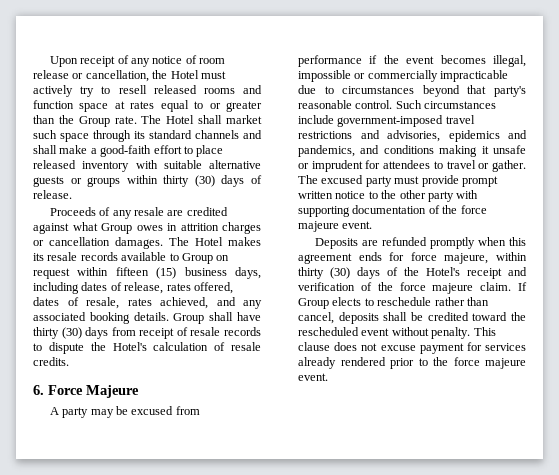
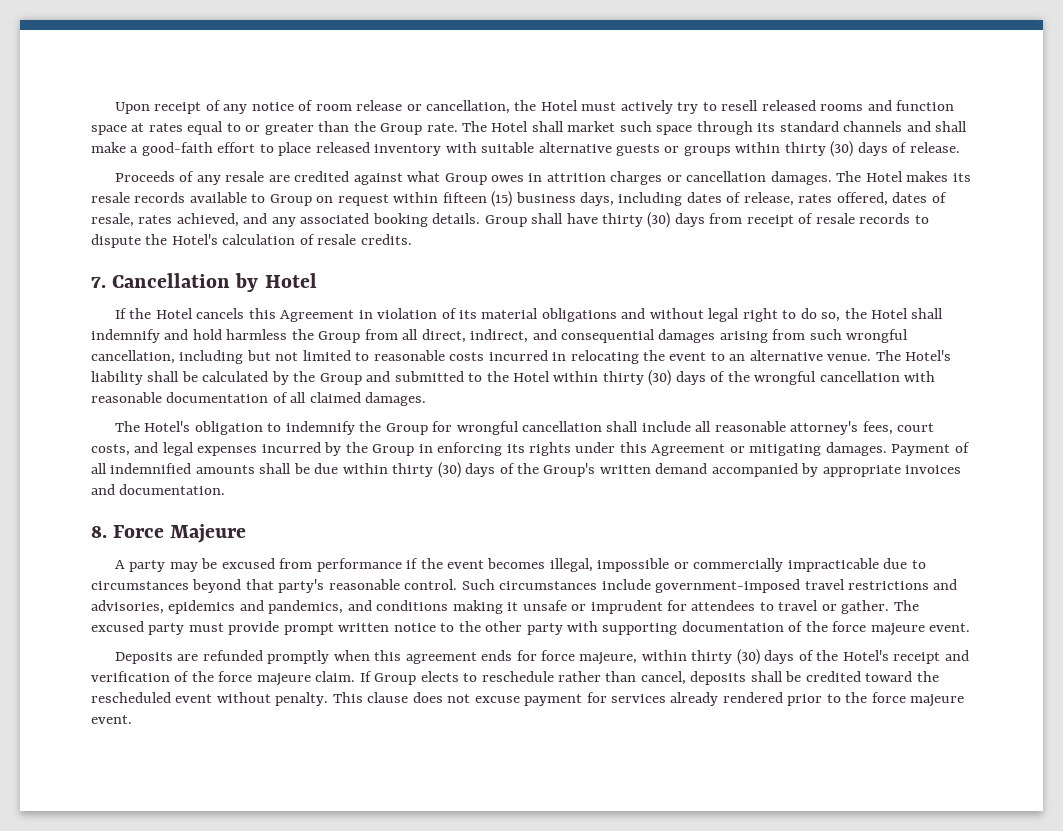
- 6. Force Majeure
+ 7. Cancellation by Hotel
+ If the Hotel cancels this Agreement in violation of its material obligations and without legal right to do so, the Hotel shall indemnify and hold harmless the Group from all direct, indirect, and consequential damages arising from such wrongful cancellation, including but not limited to reasonable costs incurred in relocating the event to an alternative venue. The Hotel's liability shall be calculated by the Group and submitted to the Hotel within thirty (30) days of the wrongful cancellation with reasonable documentation of all claimed damages.
+ The Hotel's obligation to indemnify the Group for wrongful cancellation shall include all reasonable attorney's fees, court costs, and legal expenses incurred by the Group in enforcing its rights under this Agreement or mitigating damages. Payment of all indemnified amounts shall be due within thirty (30) days of the Group's written demand accompanied by appropriate invoices and documentation.
+ 8. Force Majeure

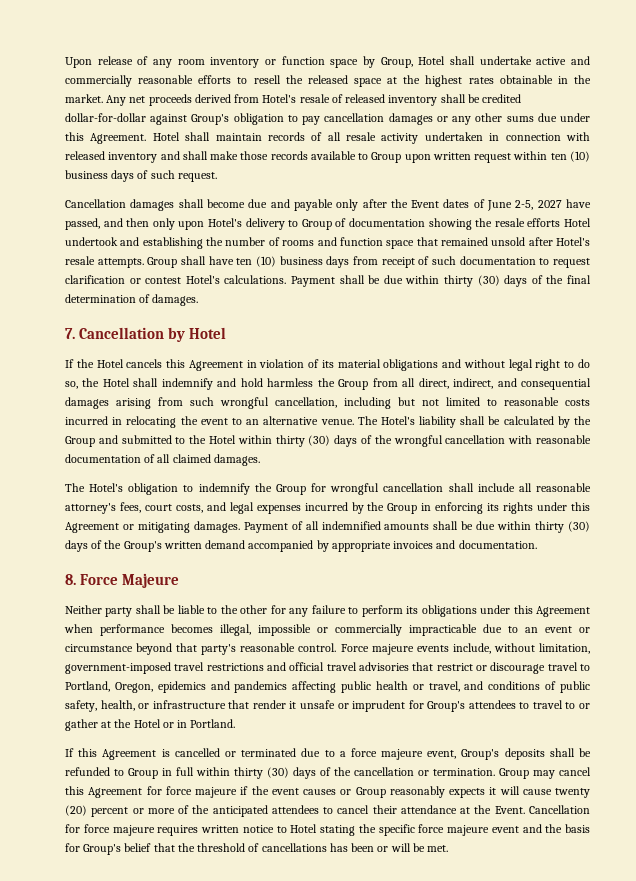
- Upon receipt of any notice of room release or cancellation, the Hotel must actively try to resell released rooms and function space at rates equal to or greater than the Group rate. The Hotel shall market such space through its standard channels and shall make a good-faith effort to place released inventory with suitable alternative guests or groups within thirty (30) days of release.
- Proceeds of any resale are credited against what Group owes in attrition charges or cancellation damages. The Hotel makes its resale records available to Group on request within fifteen (15) business days, including dates of release, rates offered, dates of resale, rates achieved, and any associated booking details. Group shall have thirty (30) days from receipt of resale records to dispute the Hotel's calculation of resale credits.
+ Upon release of any room inventory or function space by Group, Hotel shall undertake active and commercially reasonable efforts to resell the released space at the highest rates obtainable in the market. Any net proceeds derived from Hotel's resale of released inventory shall be credited dollar-for-dollar against Group's obligation to pay cancellation damages or any other sums due under this Agreement. Hotel shall maintain records of all resale activity undertaken in connection with released inventory and shall make those records available to Group upon written request within ten (10) business days of such request.
+ Cancellation damages shall become due and payable only after the Event dates of June 2-5, 2027 have passed, and then only upon Hotel's delivery to Group of documentation showing the resale efforts Hotel undertook and establishing the number of rooms and function space that remained unsold after Hotel's resale attempts. Group shall have ten (10) business days from receipt of such documentation to request clarification or contest Hotel's calculations. Payment shall be due within thirty (30) days of the final determination of damages.
- A party may be excused from performance if the event becomes illegal, impossible or commercially impracticable due to circumstances beyond that party's reasonable control.
+ Neither party shall be liable to the other for any failure to perform its obligations under this Agreement when performance becomes illegal, impossible or commercially impracticable due to an event or circumstance beyond that party's reasonable control.
- Such circumstances include government-imposed travel restrictions and advisories, epidemics and pandemics, and conditions making it unsafe or imprudent for attendees to travel or gather. The excused party must provide prompt written notice to the other party with supporting documentation of the force majeure event.
- Deposits are refunded promptly when this agreement ends for force majeure, within thirty (30) days of the Hotel's receipt and verification of the force majeure claim. If Group elects to reschedule rather than cancel, deposits shall be credited toward the rescheduled event without penalty. This clause does not excuse payment for services already rendered prior to the force majeure event.
+ Force majeure events include, without limitation, government-imposed travel restrictions and official travel advisories that restrict or discourage travel to Portland, Oregon, epidemics and pandemics affecting public health or travel, and conditions of public safety, health, or infrastructure that render it unsafe or imprudent for Group's attendees to travel to or gather at the Hotel or in Portland.
+ If this Agreement is cancelled or terminated due to a force majeure event, Group's deposits shall be refunded to Group in full within thirty (30) days of the cancellation or termination. Group may cancel this Agreement for force majeure if the event causes or Group reasonably expects it will cause twenty (20) percent or more of the anticipated attendees to cancel their attendance at the Event. Cancellation for force majeure requires written notice to Hotel stating the specific force majeure event and the basis for Group's belief that the threshold of cancellations has been or will be met.

